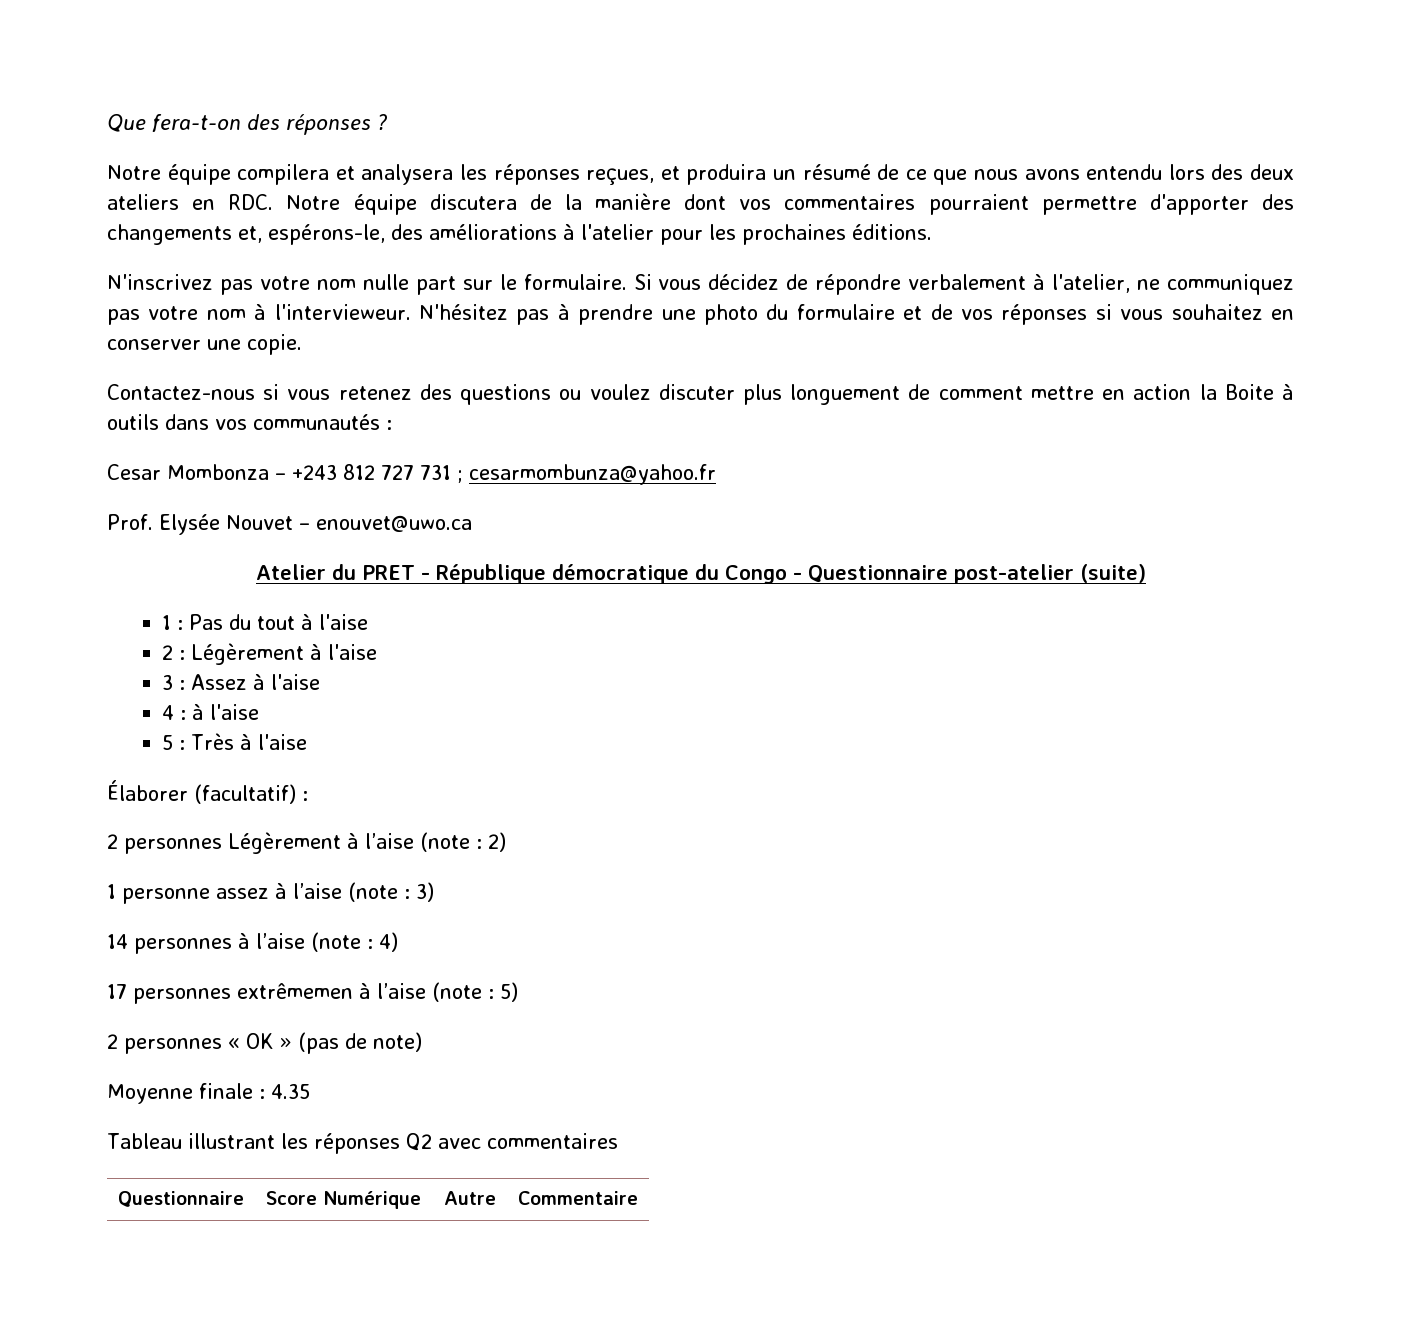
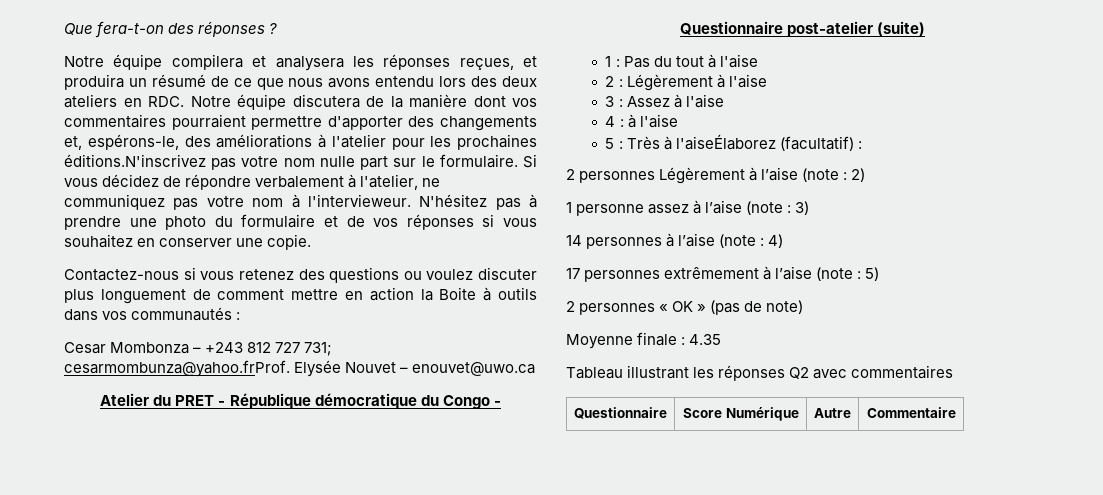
- Notre équipe compilera et analysera les réponses reçues, et produira un résumé de ce que nous avons entendu lors des deux ateliers en RDC. Notre équipe discutera de la manière dont vos commentaires pourraient permettre d'apporter des changements et, espérons-le, des améliorations à l'atelier pour les prochaines éditions.
- N'inscrivez pas votre nom nulle part sur le formulaire.
+ Notre équipe compilera et analysera les réponses reçues, et produira un résumé de ce que nous avons entendu lors des deux ateliers en RDC. Notre équipe discutera de la manière dont vos commentaires pourraient permettre d'apporter des changements et, espérons-le, des améliorations à l'atelier pour les prochaines éditions.N'inscrivez pas votre nom nulle part sur le formulaire.
- Cesar Mombonza – +243 812 727 731 ; cesarmombunza@yahoo.fr
- Prof. Elysée Nouvet – enouvet@uwo.ca
+ Cesar Mombonza – +243 812 727 731; cesarmombunza@yahoo.frProf. Elysée Nouvet – enouvet@uwo.ca
- 5 : Très à l'aise
- Élaborer (facultatif) :
+ 5 : Très à l'aiseÉlaborez (facultatif) :
- 17 personnes extrêmemen à l’aise (note : 5)
+ 17 personnes extrêmement à l’aise (note : 5)

